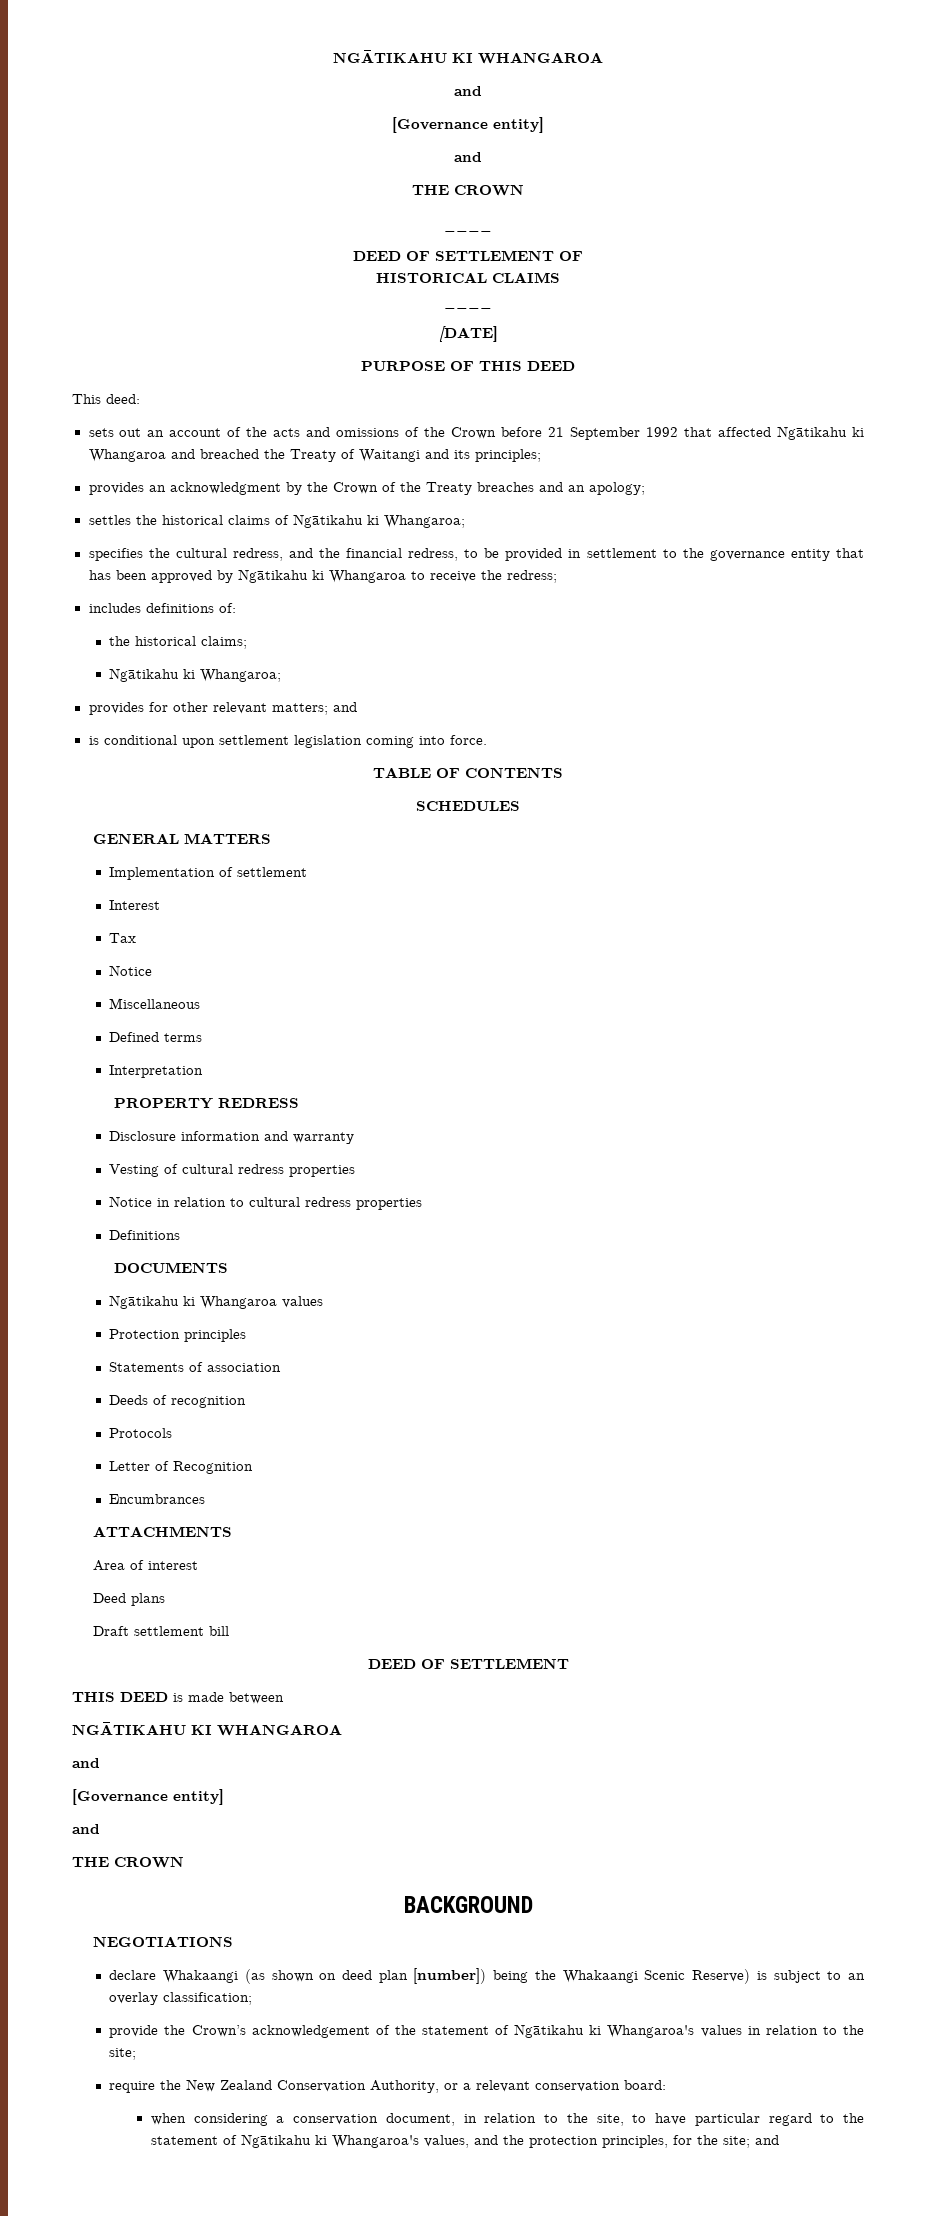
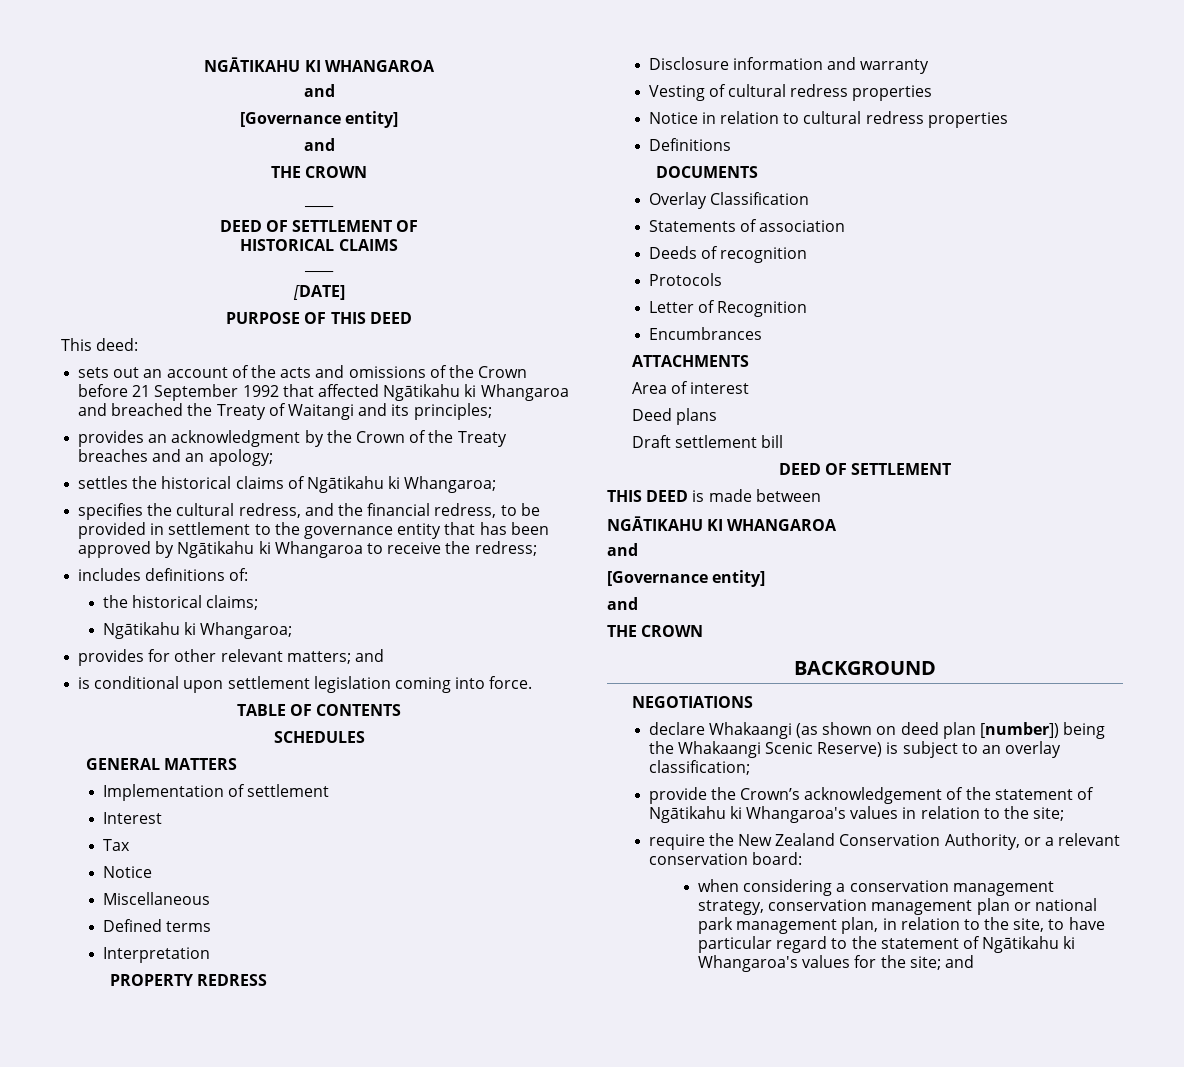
- Ngātikahu ki Whangaroa values
- Protection principles
+ Overlay Classification
- when considering a conservation document, in relation to the site, to have particular regard to the statement of Ngātikahu ki Whangaroa's values, and the protection principles, for the site; and
+ when considering a conservation management strategy, conservation management plan or national park management plan, in relation to the site, to have particular regard to the statement of Ngātikahu ki Whangaroa's values for the site; and

